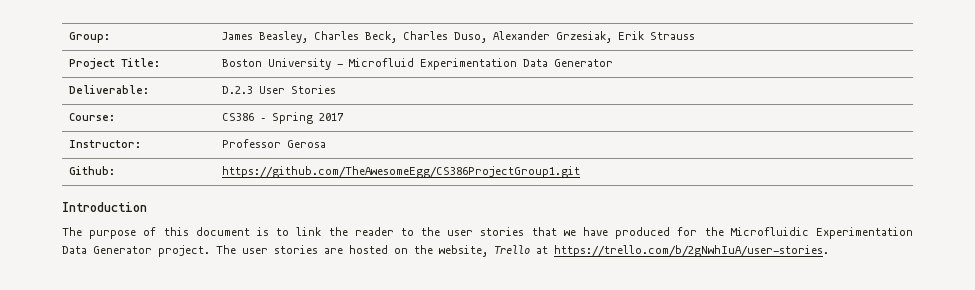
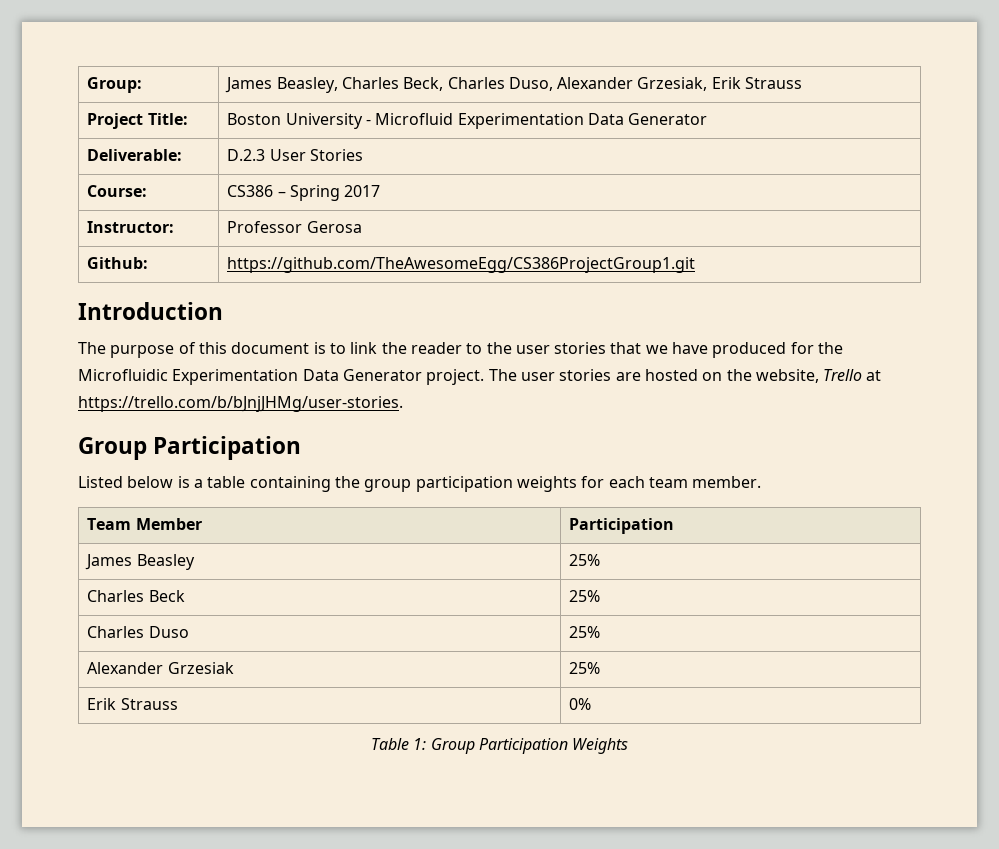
- The user stories are hosted on the website, Trello at https://trello.com/b/2gNwhIuA/user-stories.
+ The user stories are hosted on the website, Trello at https://trello.com/b/bJnjJHMg/user-stories.
+ Group Participation
+ Listed below is a table containing the group participation weights for each team member.
+ Team Member | Participation
+ James Beasley | 25%
+ Charles Beck | 25%
+ Charles Duso | 25%
+ Alexander Grzesiak | 25%
+ Erik Strauss | 0%
+ Table 1: Group Participation Weights

